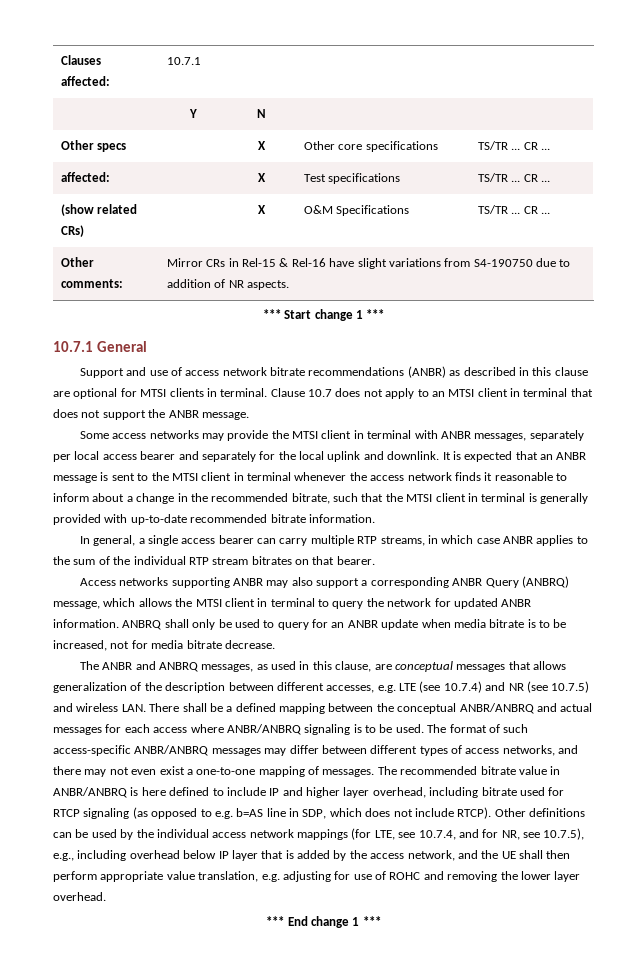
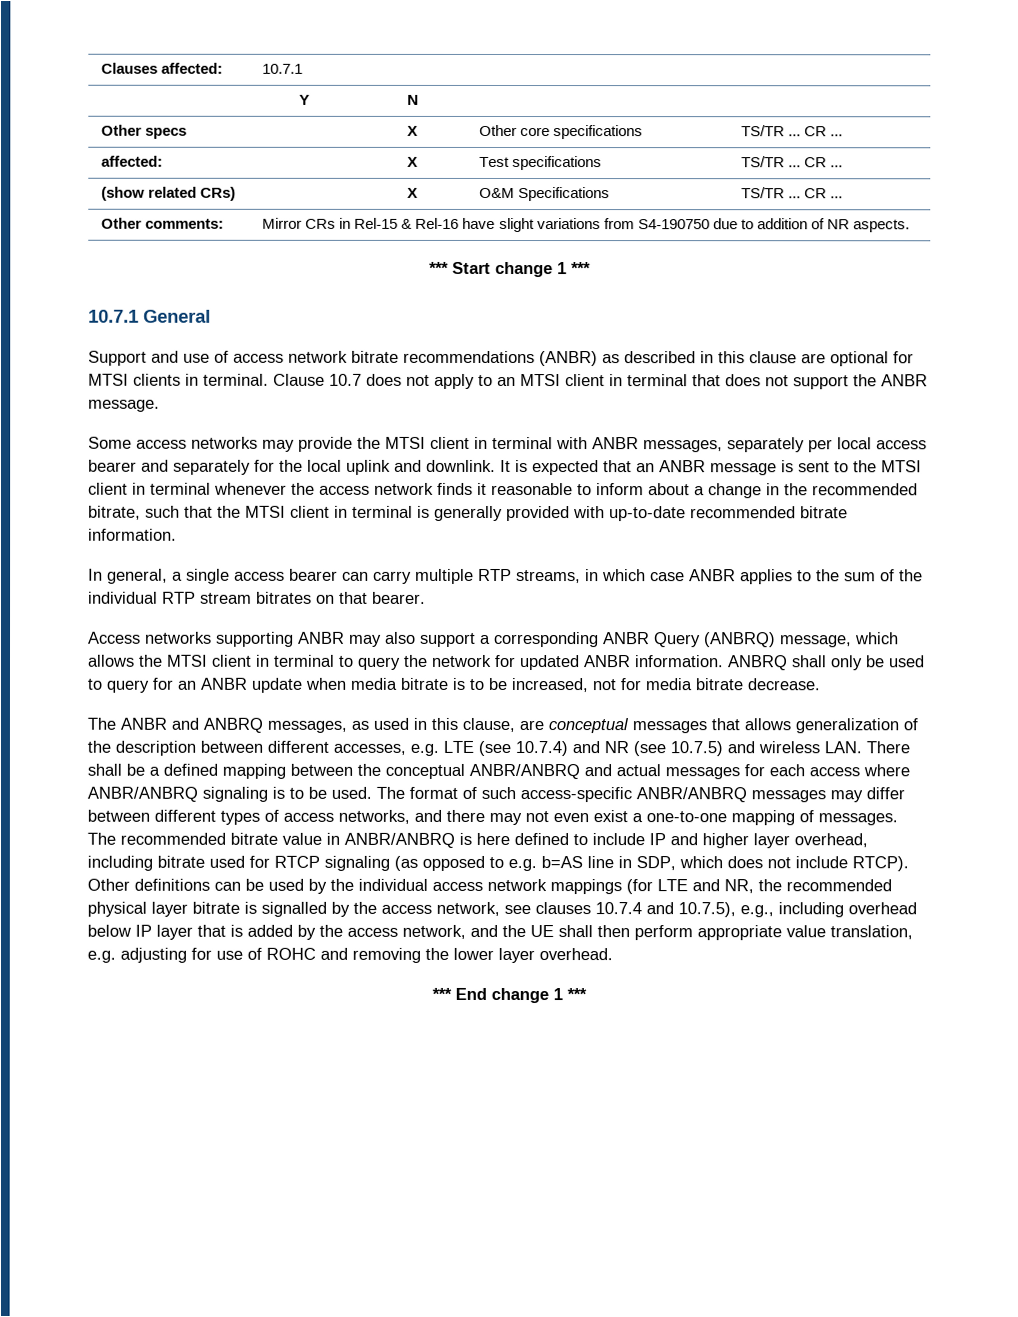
- Other definitions can be used by the individual access network mappings (for LTE, see 10.7.4, and for NR, see 10.7.5), e.g., including overhead below IP layer that is added by the access network, and the UE shall then perform appropriate value translation, e.g. adjusting for use of ROHC and removing the lower layer overhead.
+ Other definitions can be used by the individual access network mappings (for LTE and NR, the recommended physical layer bitrate is signalled by the access network, see clauses 10.7.4 and 10.7.5), e.g., including overhead below IP layer that is added by the access network, and the UE shall then perform appropriate value translation, e.g. adjusting for use of ROHC and removing the lower layer overhead.

